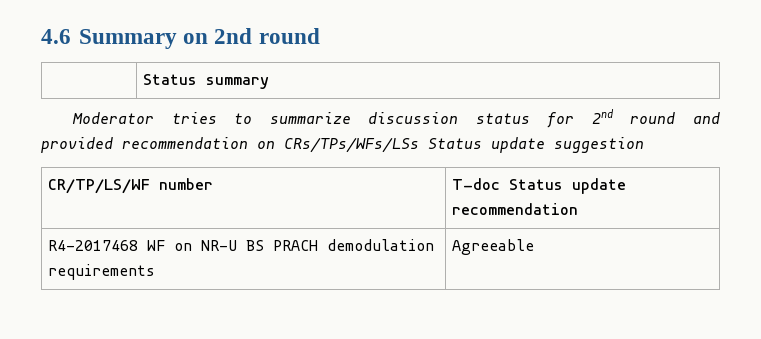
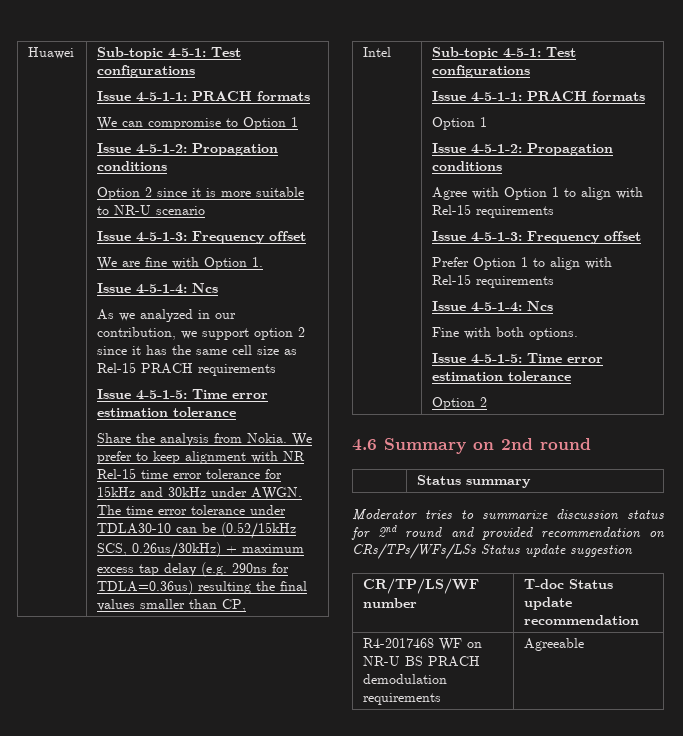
+ Huawei | Sub-topic 4-5-1: Test configurations
+ Issue 4-5-1-1: PRACH formats
+ We can compromise to Option 1
+ Issue 4-5-1-2: Propagation conditions
+ Option 2 since it is more suitable to NR-U scenario
+ Issue 4-5-1-3: Frequency offset
+ We are fine with Option 1.
+ Issue 4-5-1-4: Ncs
+ As we analyzed in our contribution, we support option 2 since it has the same cell size as Rel-15 PRACH requirements
+ Issue 4-5-1-5: Time error estimation tolerance
+ Share the analysis from Nokia. We prefer to keep alignment with NR Rel-15 time error tolerance for 15kHz and 30kHz under AWGN. The time error tolerance under TDLA30-10 can be (0.52/15kHz SCS, 0.26us/30kHz) + maximum excess tap delay (e.g. 290ns for TDLA=0.36us) resulting the final values smaller than CP,
+ Intel | Sub-topic 4-5-1: Test configurations
+ Issue 4-5-1-1: PRACH formats
+ Option 1
+ Issue 4-5-1-2: Propagation conditions
+ Agree with Option 1 to align with Rel-15 requirements
+ Issue 4-5-1-3: Frequency offset
+ Prefer Option 1 to align with Rel-15 requirements
+ Issue 4-5-1-4: Ncs
+ Fine with both options.
+ Issue 4-5-1-5: Time error estimation tolerance
+ Option 2

